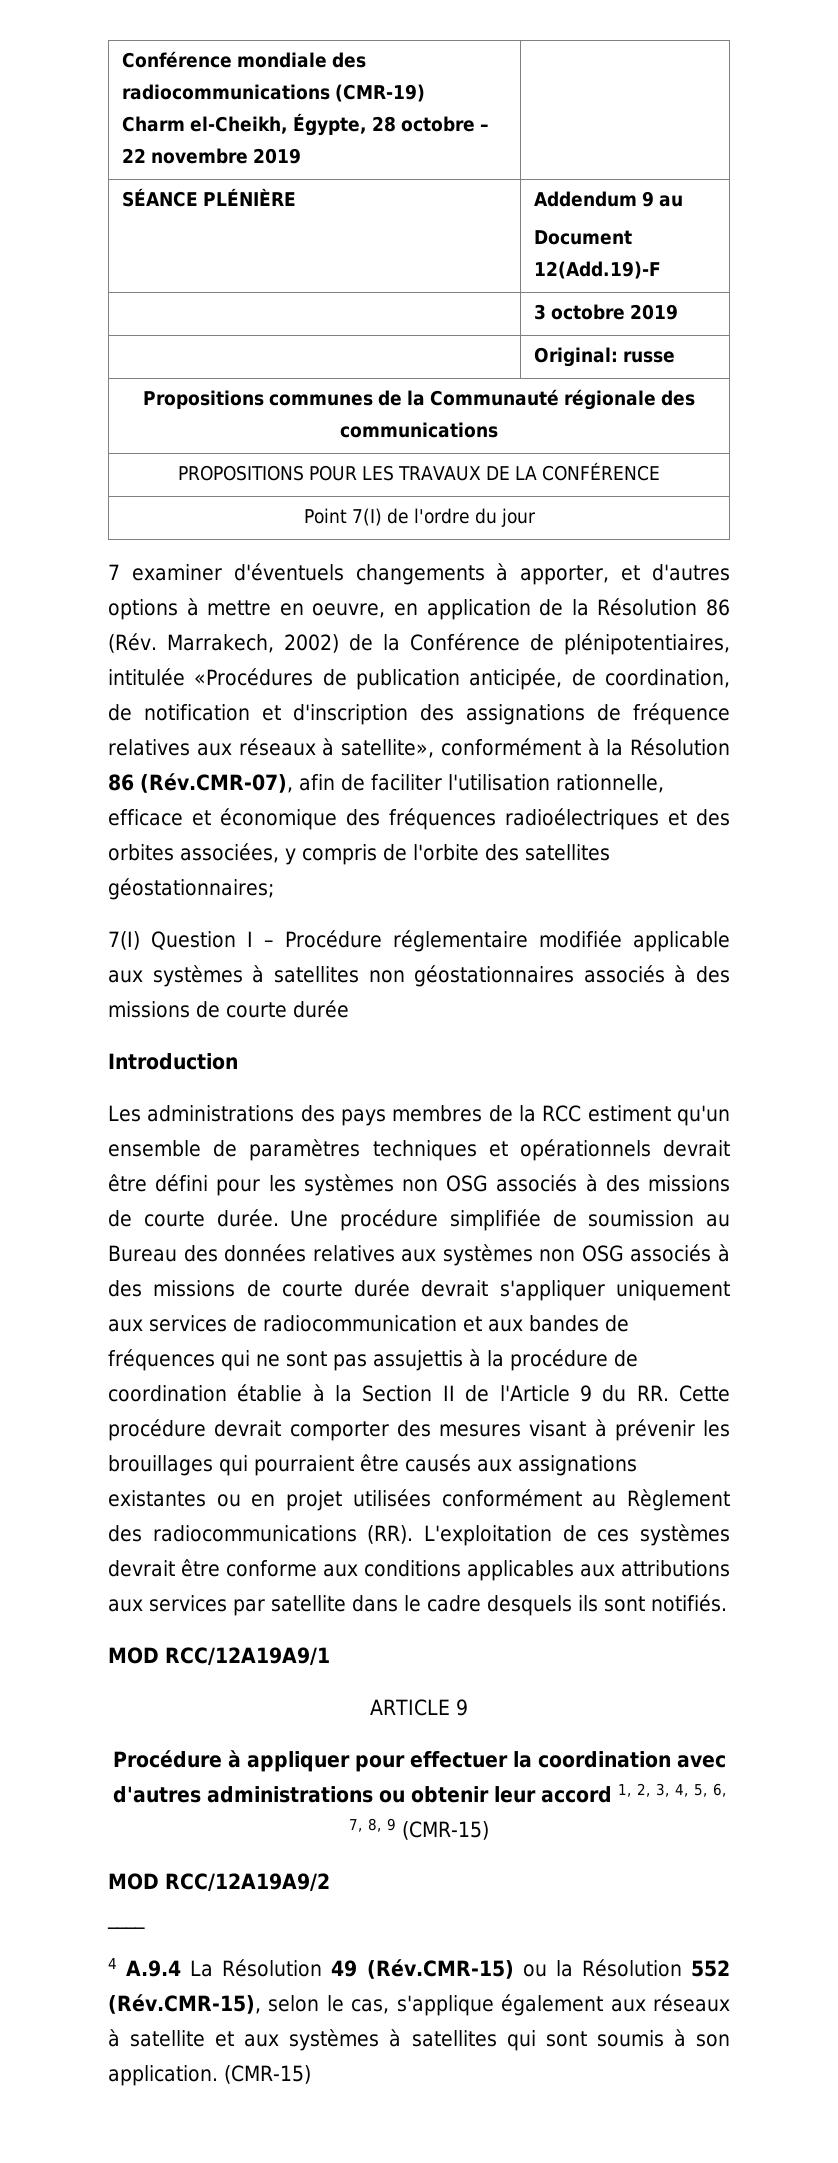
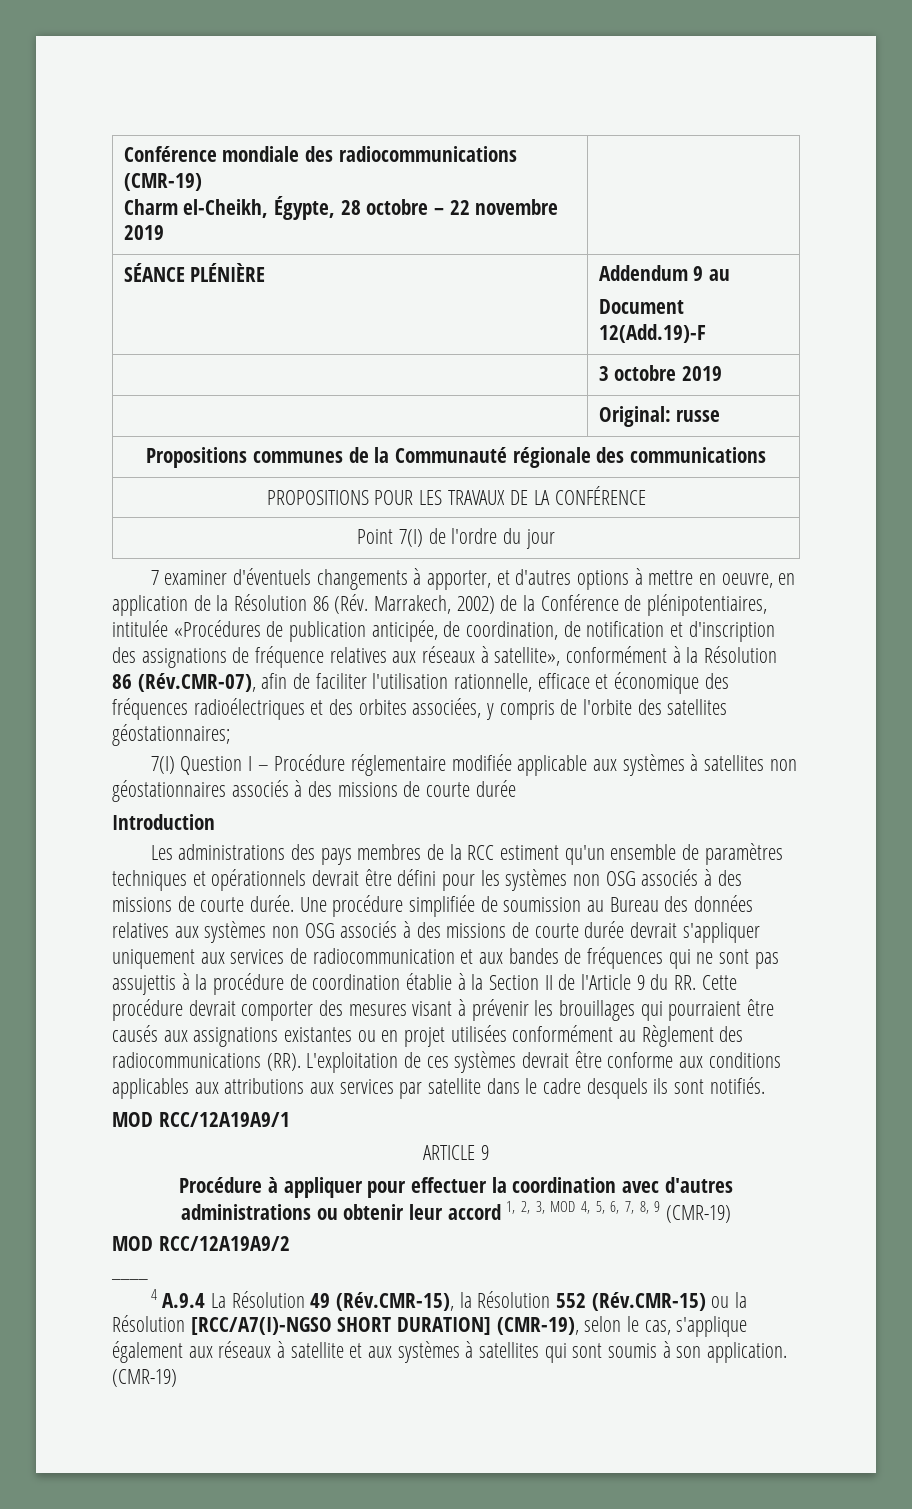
- Procédure à appliquer pour effectuer la coordination avec d'autres administrations ou obtenir leur accord 1, 2, 3, 4, 5, 6, 7, 8, 9 (CMR-15)
+ Procédure à appliquer pour effectuer la coordination avec d'autres administrations ou obtenir leur accord 1, 2, 3, MOD 4, 5, 6, 7, 8, 9 (CMR-19)
- 4 A.9.4 La Résolution 49 (Rév.CMR-15) ou la Résolution 552 (Rév.CMR-15), selon le cas, s'applique également aux réseaux à satellite et aux systèmes à satellites qui sont soumis à son application. (CMR-15)
+ 4 A.9.4 La Résolution 49 (Rév.CMR-15), la Résolution 552 (Rév.CMR-15) ou la Résolution [RCC/A7(I)-NGSO SHORT DURATION] (CMR-19), selon le cas, s'applique également aux réseaux à satellite et aux systèmes à satellites qui sont soumis à son application. (CMR-19)

